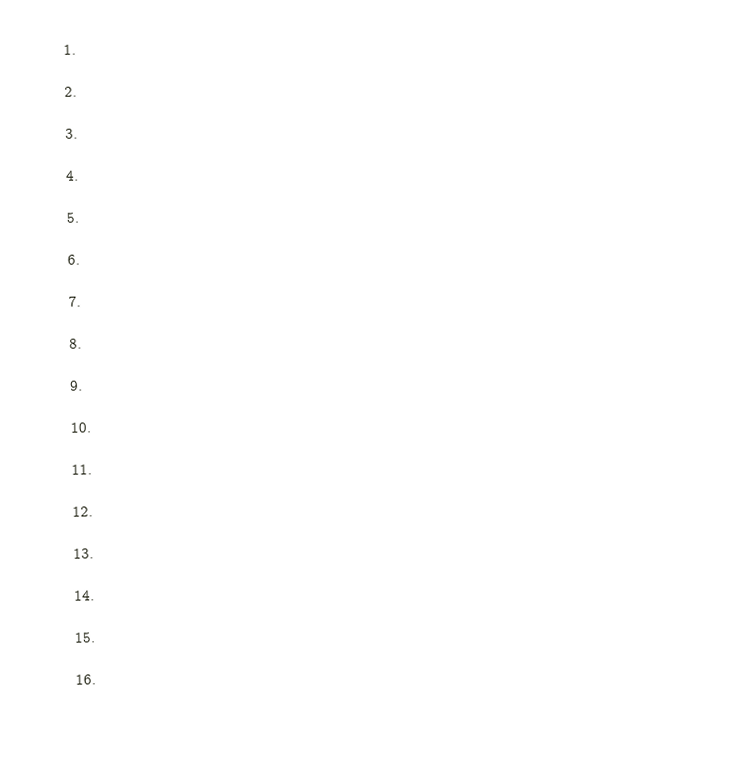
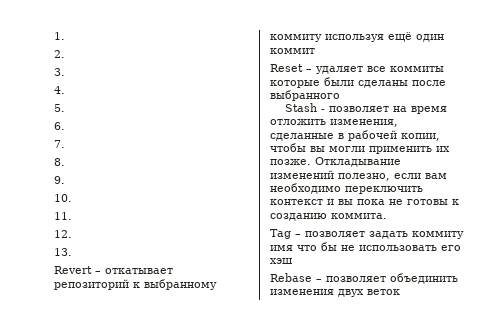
- 14.
- 15.
- 16.
+ Revert – откатывает репозиторий к выбранному коммиту используя ещё один коммит
+ Reset – удаляет все коммиты которые были сделаны после выбранного
+ Stash - позволяет на время отложить изменения, сделанные в рабочей копии, чтобы вы могли применить их позже. Откладывание изменений полезно, если вам необходимо переключить контекст и вы пока не готовы к созданию коммита.
+ Tag – позволяет задать коммиту имя что бы не использовать его хэш
+ Rebase – позволяет объединить изменения двух веток

